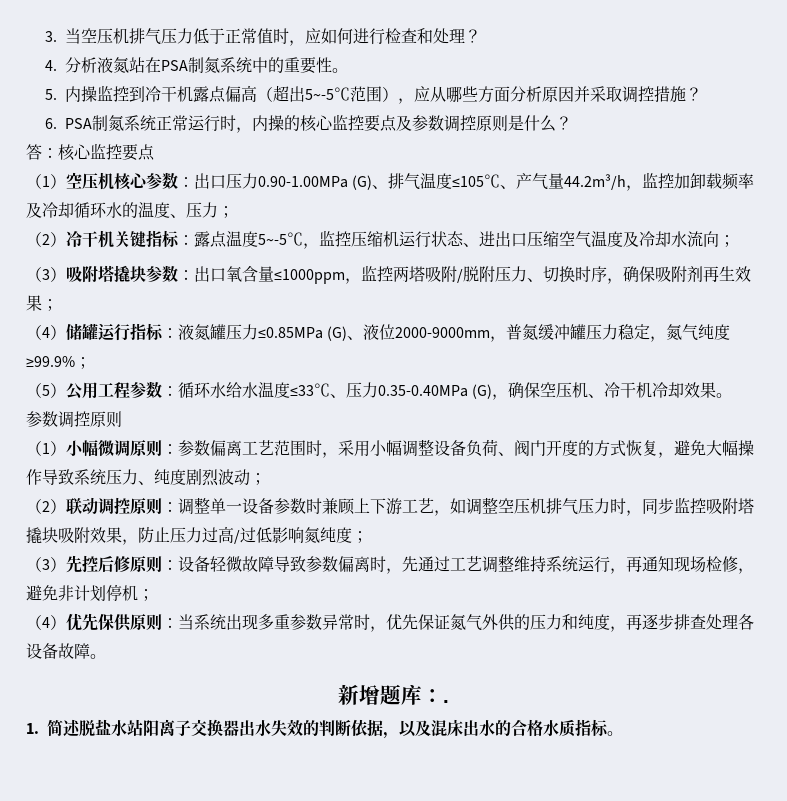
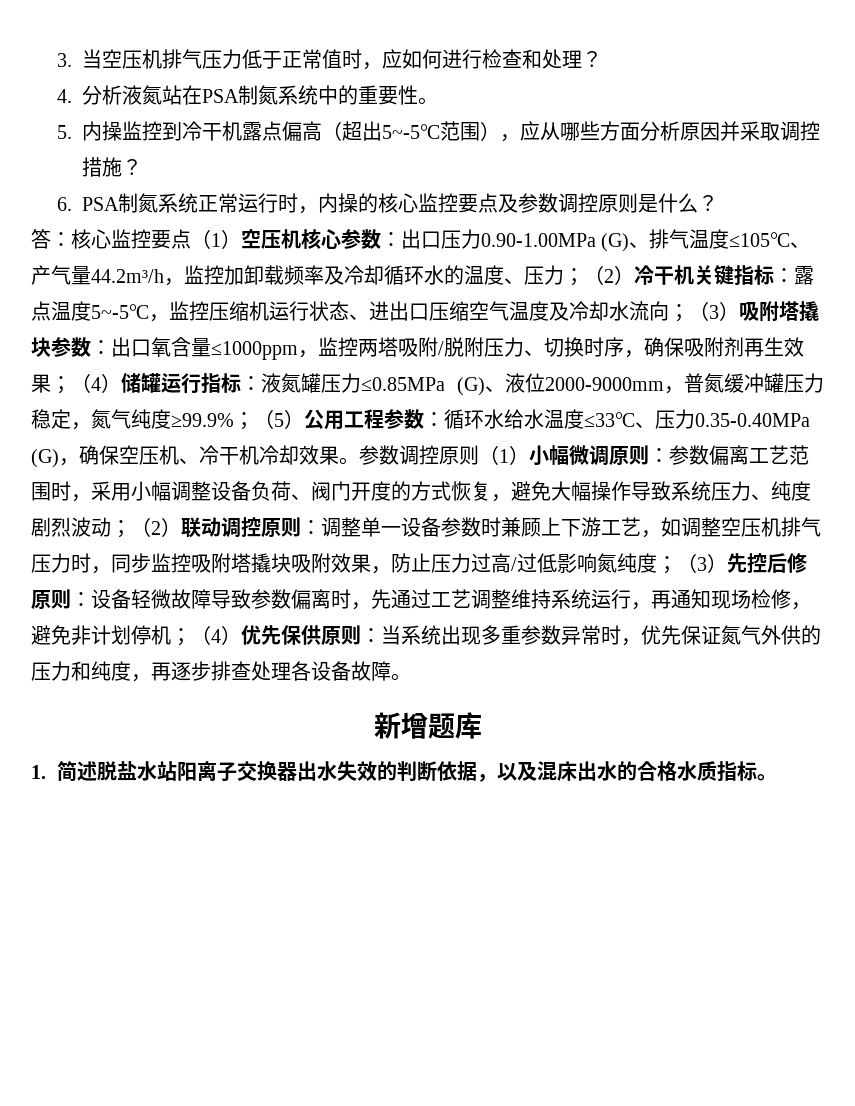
- 答：核心监控要点
- （1）空压机核心参数：
+ 答：核心监控要点（1）空压机核心参数：
- 出口压力0.90-1.00MPa (G)、排气温度≤105℃、产气量44.2m³/h，监控加卸载频率及冷却循环水的温度、压力；
- （2）冷干机关键指标：
+ 出口压力0.90-1.00MPa (G)、排气温度≤105℃、产气量44.2m³/h，监控加卸载频率及冷却循环水的温度、压力；（2）冷干机关键指标：
- 露点温度5~-5℃，监控压缩机运行状态、进出口压缩空气温度及冷却水流向；
- （3）吸附塔撬块参数：
+ 露点温度5~-5℃，监控压缩机运行状态、进出口压缩空气温度及冷却水流向；（3）吸附塔撬块参数：
- 出口氧含量≤1000ppm，监控两塔吸附/脱附压力、切换时序，确保吸附剂再生效果；
- （4）储罐运行指标：
+ 出口氧含量≤1000ppm，监控两塔吸附/脱附压力、切换时序，确保吸附剂再生效果；（4）储罐运行指标：
- 液氮罐压力≤0.85MPa (G)、液位2000-9000mm，普氮缓冲罐压力稳定，氮气纯度≥99.9%；
- （5）公用工程参数：
+ 液氮罐压力≤0.85MPa (G)、液位2000-9000mm，普氮缓冲罐压力稳定，氮气纯度≥99.9%；（5）公用工程参数：
- 循环水给水温度≤33℃、压力0.35-0.40MPa (G)，确保空压机、冷干机冷却效果。
- 参数调控原则
- （1）小幅微调原则：
+ 循环水给水温度≤33℃、压力0.35-0.40MPa (G)，确保空压机、冷干机冷却效果。参数调控原则（1）小幅微调原则：
- 参数偏离工艺范围时，采用小幅调整设备负荷、阀门开度的方式恢复，避免大幅操作导致系统压力、纯度剧烈波动；
- （2）联动调控原则：
+ 参数偏离工艺范围时，采用小幅调整设备负荷、阀门开度的方式恢复，避免大幅操作导致系统压力、纯度剧烈波动；（2）联动调控原则：
- 调整单一设备参数时兼顾上下游工艺，如调整空压机排气压力时，同步监控吸附塔撬块吸附效果，防止压力过高/过低影响氮纯度；
- （3）先控后修原则：
+ 调整单一设备参数时兼顾上下游工艺，如调整空压机排气压力时，同步监控吸附塔撬块吸附效果，防止压力过高/过低影响氮纯度；（3）先控后修原则：
- 设备轻微故障导致参数偏离时，先通过工艺调整维持系统运行，再通知现场检修，避免非计划停机；
- （4）优先保供原则：
+ 设备轻微故障导致参数偏离时，先通过工艺调整维持系统运行，再通知现场检修，避免非计划停机；（4）优先保供原则：
- 新增题库：.
+ 新增题库

